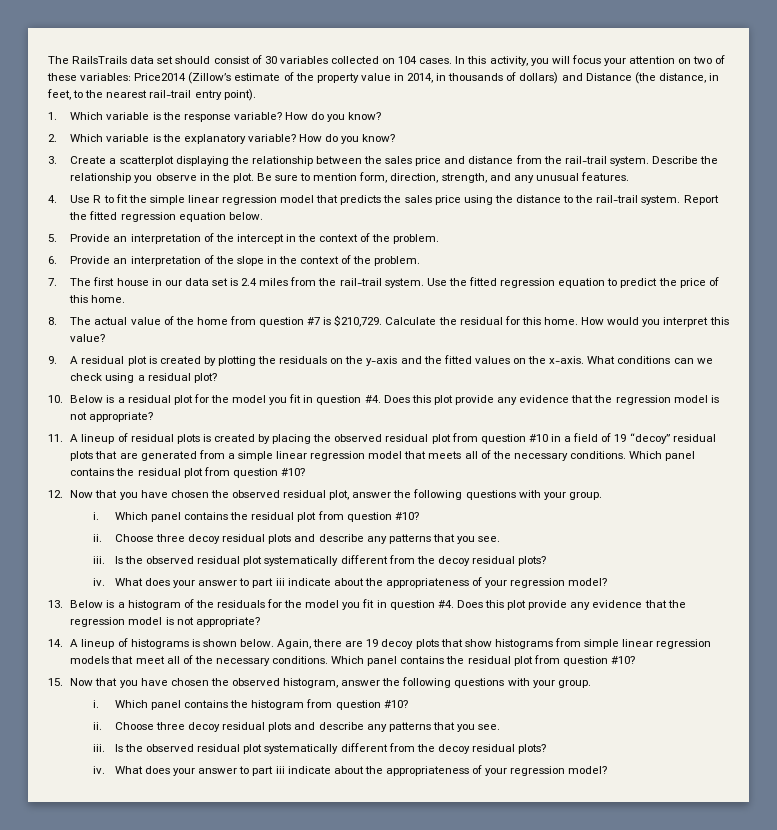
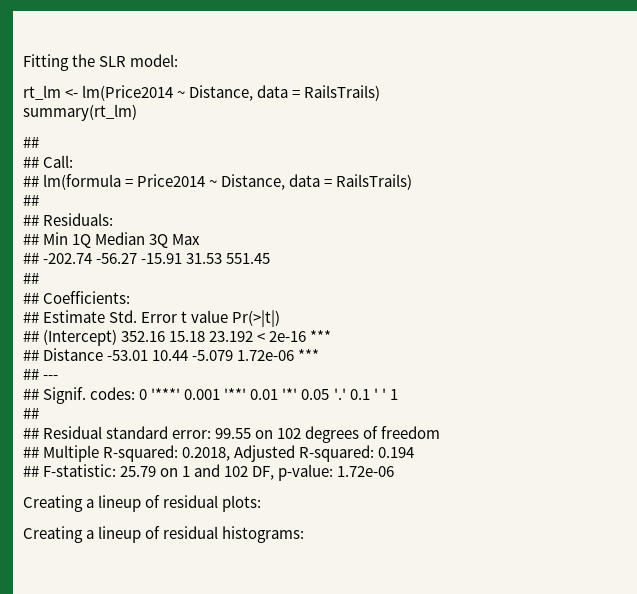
- The RailsTrails data set should consist of 30 variables collected on 104 cases. In this activity, you will focus your attention on two of these variables: Price2014 (Zillow’s estimate of the property value in 2014, in thousands of dollars) and Distance (the distance, in feet, to the nearest rail-trail entry point).
- 1. Which variable is the response variable? How do you know?
- 2. Which variable is the explanatory variable? How do you know?
- 3. Create a scatterplot displaying the relationship between the sales price and distance from the rail-trail system. Describe the relationship you observe in the plot. Be sure to mention form, direction, strength, and any unusual features.
- 4. Use R to fit the simple linear regression model that predicts the sales price using the distance to the rail-trail system. Report the fitted regression equation below.
- 5. Provide an interpretation of the intercept in the context of the problem.
- 6. Provide an interpretation of the slope in the context of the problem.
- 7. The first house in our data set is 2.4 miles from the rail-trail system. Use the fitted regression equation to predict the price of this home.
- 8. The actual value of the home from question #7 is $210,729. Calculate the residual for this home. How would you interpret this value?
- 9. A residual plot is created by plotting the residuals on the y-axis and the fitted values on the x-axis. What conditions can we check using a residual plot?
- 10. Below is a residual plot for the model you fit in question #4. Does this plot provide any evidence that the regression model is not appropriate?
- 11. A lineup of residual plots is created by placing the observed residual plot from question #10 in a field of 19 “decoy” residual plots that are generated from a simple linear regression model that meets all of the necessary conditions. Which panel contains the residual plot from question #10?
- 12. Now that you have chosen the observed residual plot, answer the following questions with your group.
- i. Which panel contains the residual plot from question #10?
- ii. Choose three decoy residual plots and describe any patterns that you see.
- iii. Is the observed residual plot systematically different from the decoy residual plots?
- iv. What does your answer to part iii indicate about the appropriateness of your regression model?
- 13. Below is a histogram of the residuals for the model you fit in question #4. Does this plot provide any evidence that the regression model is not appropriate?
- 14. A lineup of histograms is shown below. Again, there are 19 decoy plots that show histograms from simple linear regression models that meet all of the necessary conditions. Which panel contains the residual plot from question #10?
- 15. Now that you have chosen the observed histogram, answer the following questions with your group.
- i. Which panel contains the histogram from question #10?
- ii. Choose three decoy residual plots and describe any patterns that you see.
- iii. Is the observed residual plot systematically different from the decoy residual plots?
- iv. What does your answer to part iii indicate about the appropriateness of your regression model?
+ Fitting the SLR model:
+ rt_lm <- lm(Price2014 ~ Distance, data = RailsTrails)
+ summary(rt_lm)
+ ##
+ ## Call:
+ ## lm(formula = Price2014 ~ Distance, data = RailsTrails)
+ ##
+ ## Residuals:
+ ## Min 1Q Median 3Q Max
+ ## -202.74 -56.27 -15.91 31.53 551.45
+ ##
+ ## Coefficients:
+ ## Estimate Std. Error t value Pr(>|t|)
+ ## (Intercept) 352.16 15.18 23.192 < 2e-16 ***
+ ## Distance -53.01 10.44 -5.079 1.72e-06 ***
+ ## ---
+ ## Signif. codes: 0 '***' 0.001 '**' 0.01 '*' 0.05 '.' 0.1 ' ' 1
+ ##
+ ## Residual standard error: 99.55 on 102 degrees of freedom
+ ## Multiple R-squared: 0.2018, Adjusted R-squared: 0.194
+ ## F-statistic: 25.79 on 1 and 102 DF, p-value: 1.72e-06
+ Creating a lineup of residual plots:
+ Creating a lineup of residual histograms:

